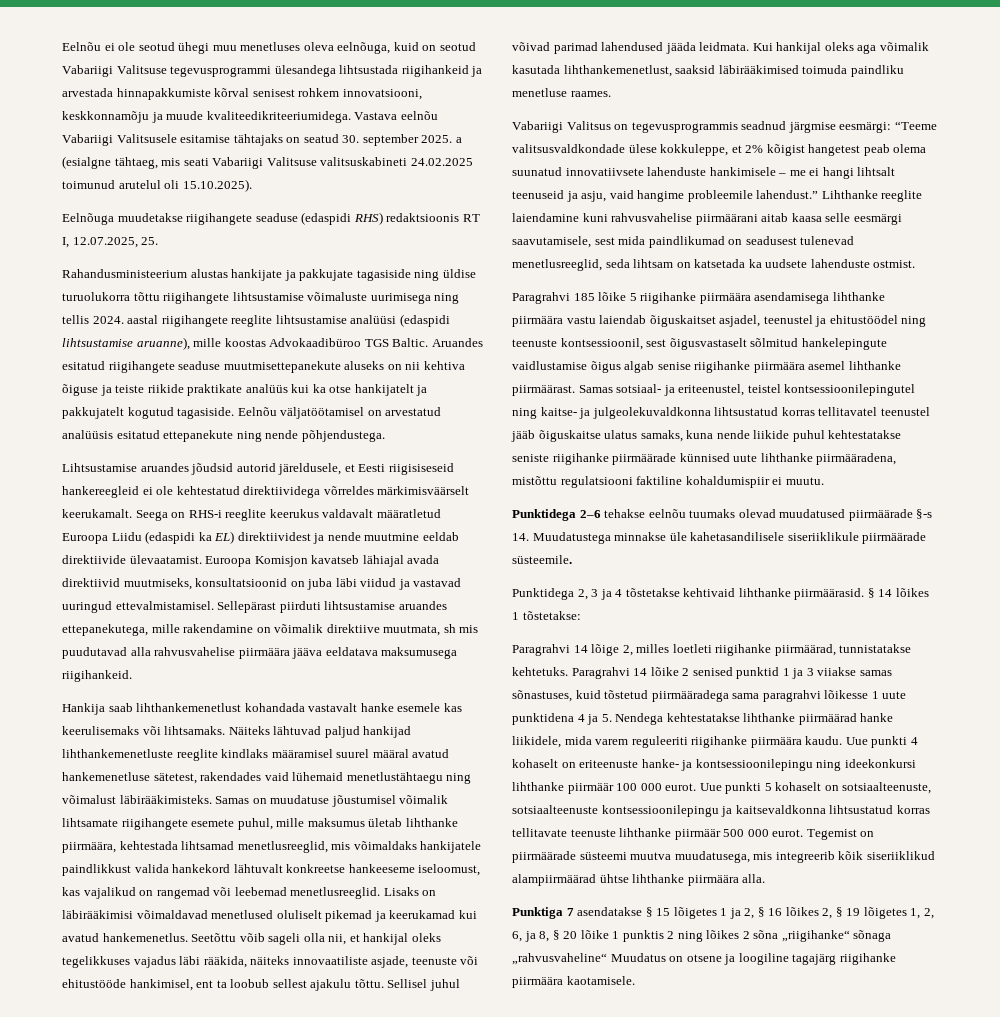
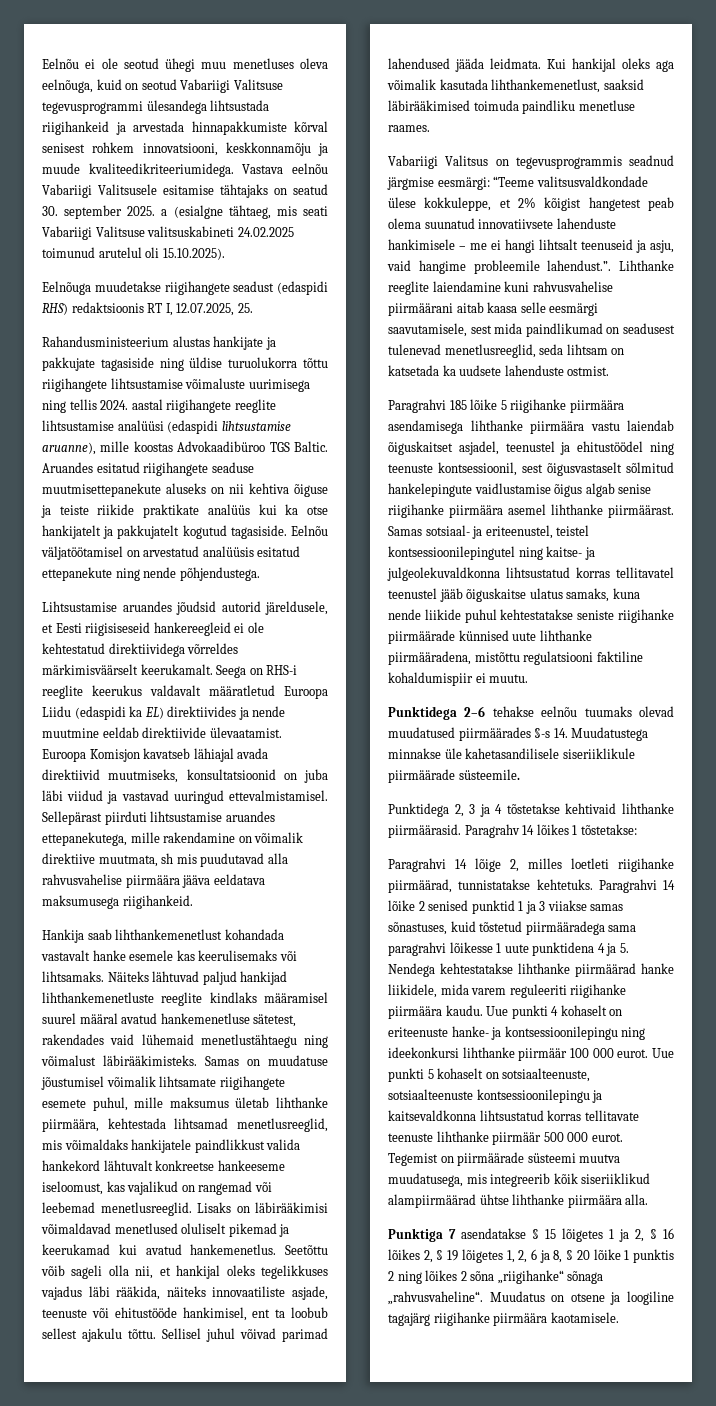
- Eelnõuga muudetakse riigihangete seaduse (edaspidi RHS) redaktsioonis RT I, 12.07.2025, 25.
+ Eelnõuga muudetakse riigihangete seadust (edaspidi RHS) redaktsioonis RT I, 12.07.2025, 25.
- Seega on RHS-i reeglite keerukus valdavalt määratletud Euroopa Liidu (edaspidi ka EL) direktiividest ja nende muutmine eeldab direktiivide ülevaatamist.
+ Seega on RHS-i reeglite keerukus valdavalt määratletud Euroopa Liidu (edaspidi ka EL) direktiivides ja nende muutmine eeldab direktiivide ülevaatamist.
- Vabariigi Valitsus on tegevusprogrammis seadnud järgmise eesmärgi: “Teeme valitsusvaldkondade ülese kokkuleppe, et 2% kõigist hangetest peab olema suunatud innovatiivsete lahenduste hankimisele – me ei hangi lihtsalt teenuseid ja asju, vaid hangime probleemile lahendust.” Lihthanke reeglite laiendamine kuni rahvusvahelise piirmäärani aitab kaasa selle eesmärgi saavutamisele, sest mida paindlikumad on seadusest tulenevad menetlusreeglid, seda lihtsam on katsetada ka uudsete lahenduste ostmist.
+ Vabariigi Valitsus on tegevusprogrammis seadnud järgmise eesmärgi: “Teeme valitsusvaldkondade ülese kokkuleppe, et 2% kõigist hangetest peab olema suunatud innovatiivsete lahenduste hankimisele – me ei hangi lihtsalt teenuseid ja asju, vaid hangime probleemile lahendust.”. Lihthanke reeglite laiendamine kuni rahvusvahelise piirmäärani aitab kaasa selle eesmärgi saavutamisele, sest mida paindlikumad on seadusest tulenevad menetlusreeglid, seda lihtsam on katsetada ka uudsete lahenduste ostmist.
- Punktidega 2–6 tehakse eelnõu tuumaks olevad muudatused piirmäärade §-s 14. Muudatustega minnakse üle kahetasandilisele siseriiklikule piirmäärade süsteemile.
+ Punktidega 2–6 tehakse eelnõu tuumaks olevad muudatused piirmäärades §-s 14. Muudatustega minnakse üle kahetasandilisele siseriiklikule piirmäärade süsteemile.
- § 14 lõikes 1 tõstetakse:
+ Paragrahv 14 lõikes 1 tõstetakse:
- Punktiga 7 asendatakse § 15 lõigetes 1 ja 2, § 16 lõikes 2, § 19 lõigetes 1, 2, 6, ja 8, § 20 lõike 1 punktis 2 ning lõikes 2 sõna „riigihanke“ sõnaga „rahvusvaheline“ Muudatus on otsene ja loogiline tagajärg riigihanke piirmäära kaotamisele.
+ Punktiga 7 asendatakse § 15 lõigetes 1 ja 2, § 16 lõikes 2, § 19 lõigetes 1, 2, 6 ja 8, § 20 lõike 1 punktis 2 ning lõikes 2 sõna „riigihanke“ sõnaga „rahvusvaheline“. Muudatus on otsene ja loogiline tagajärg riigihanke piirmäära kaotamisele.

